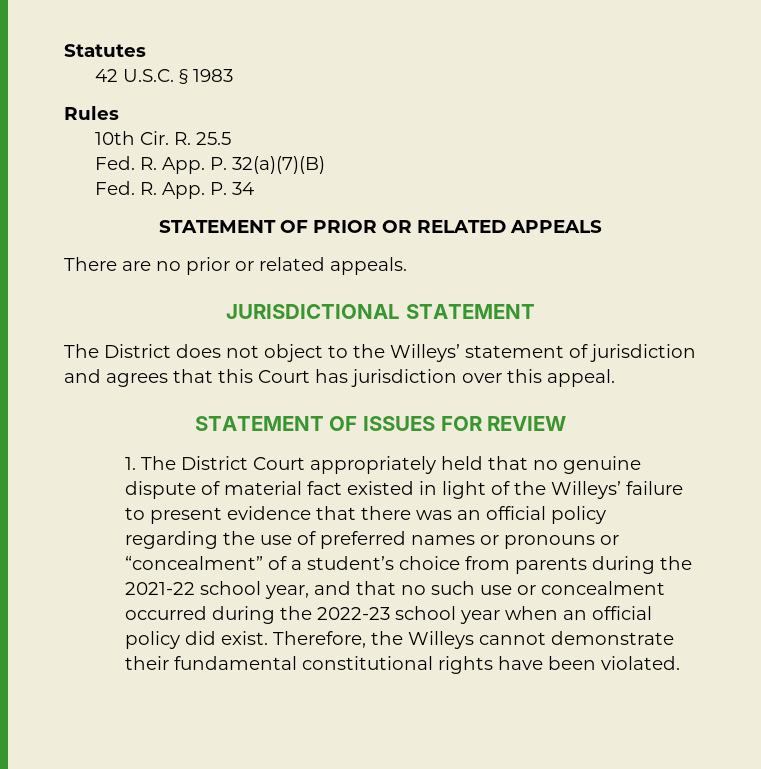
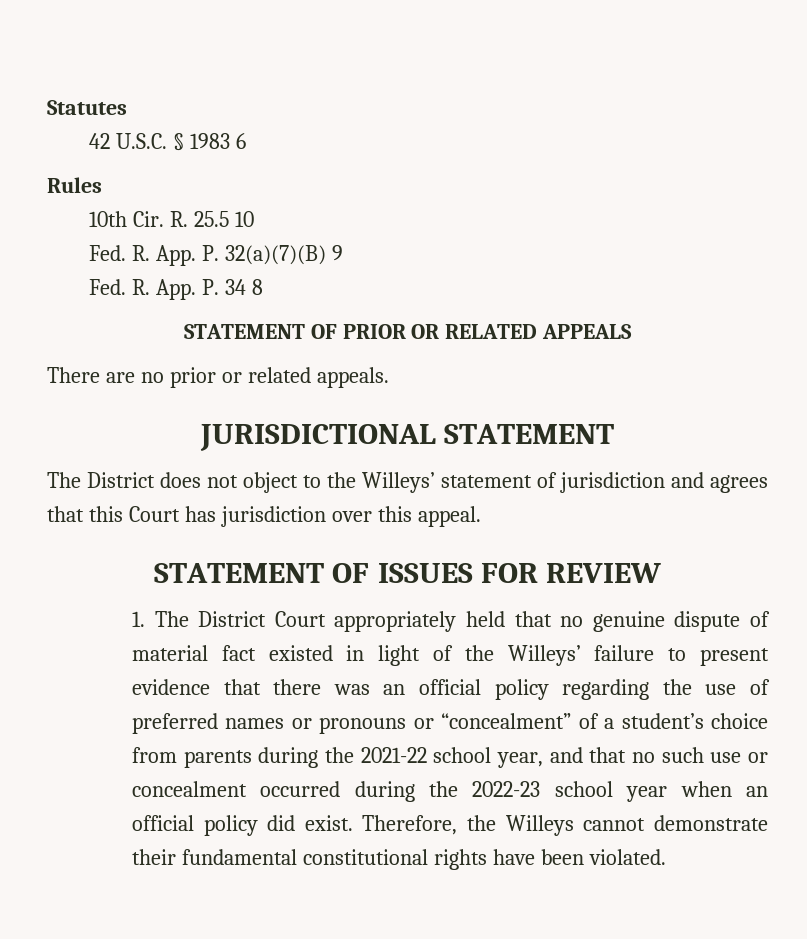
- 42 U.S.C. § 1983
+ 42 U.S.C. § 1983 6
- 10th Cir. R. 25.5
+ 10th Cir. R. 25.5 10
- Fed. R. App. P. 32(a)(7)(B)
+ Fed. R. App. P. 32(a)(7)(B) 9
- Fed. R. App. P. 34
+ Fed. R. App. P. 34 8

